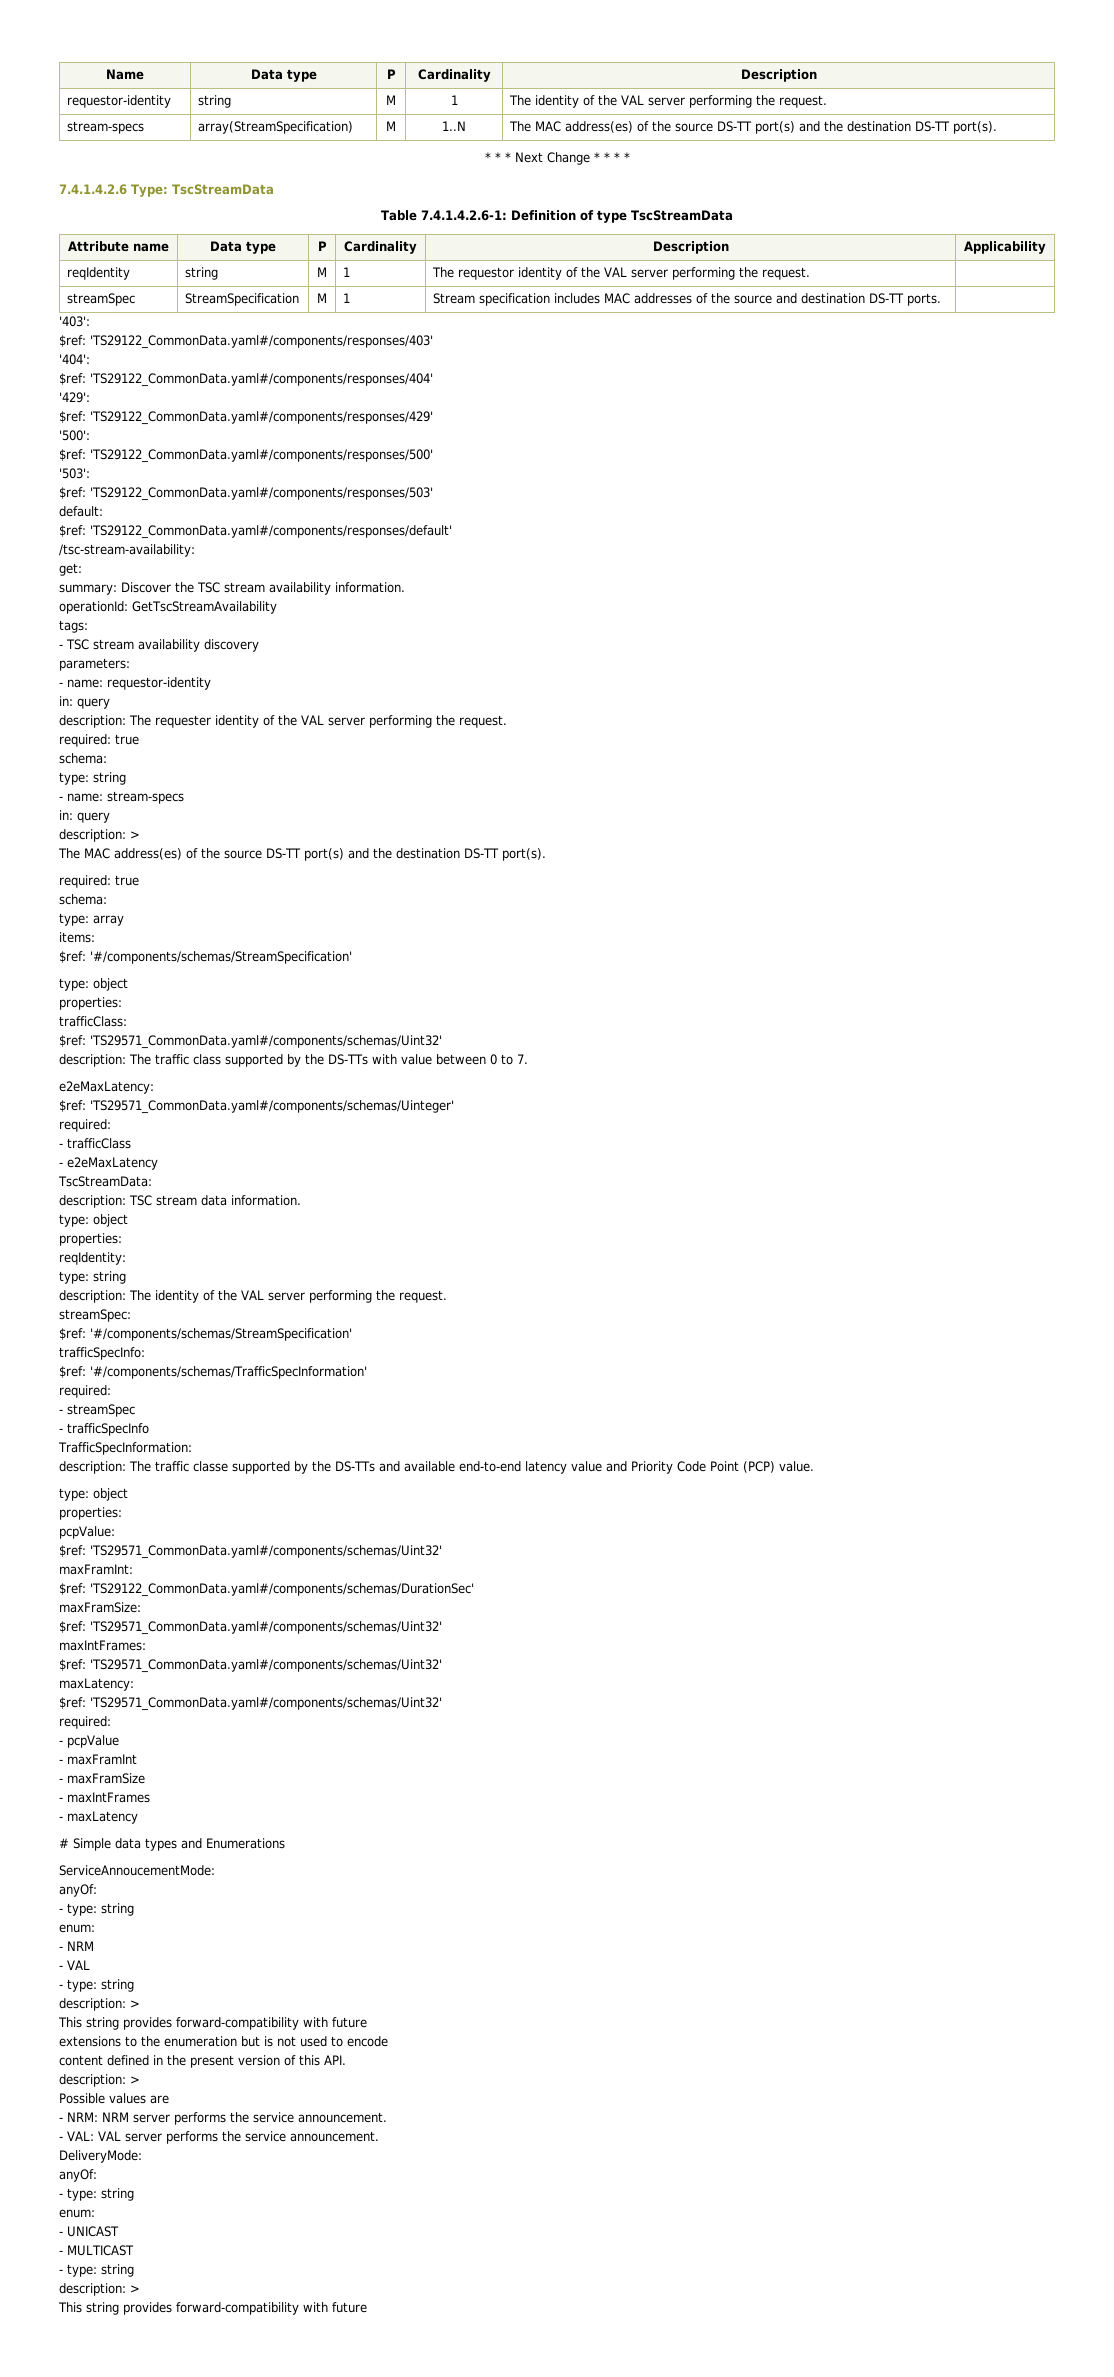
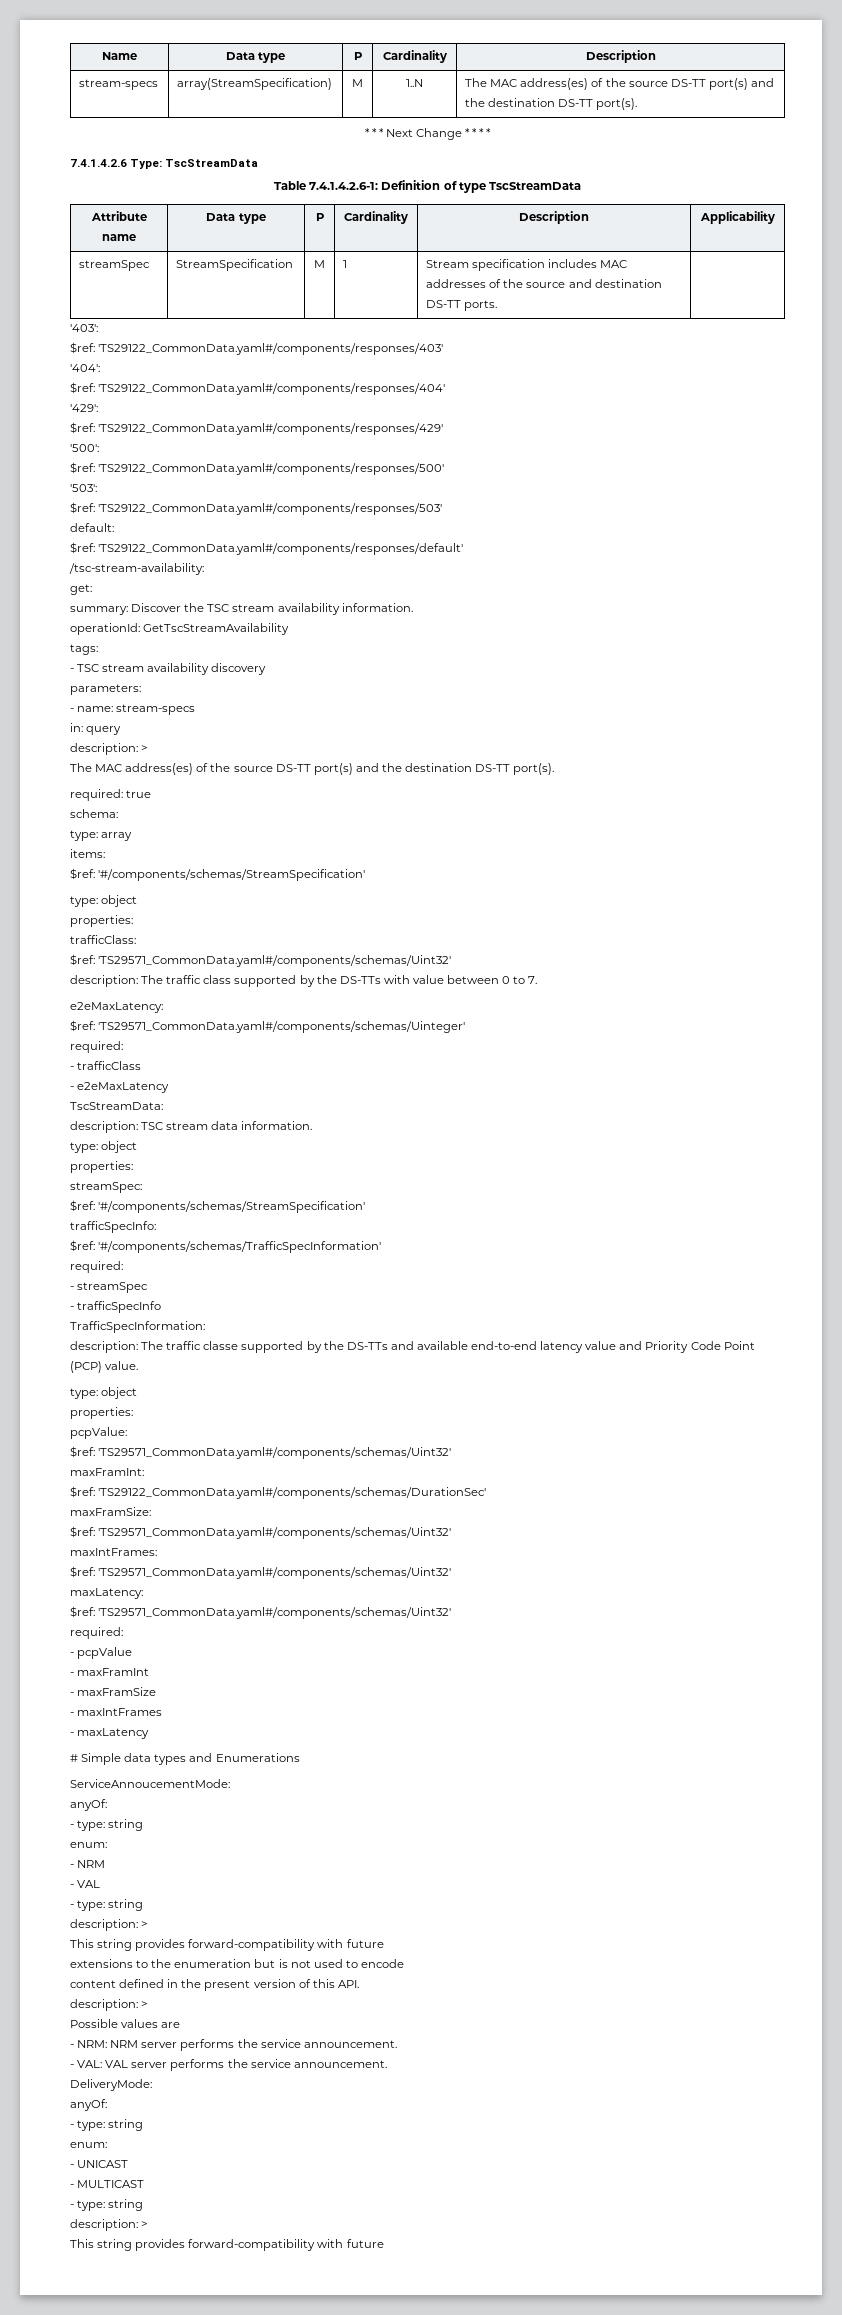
- requestor-identity | string | M | 1 | The identity of the VAL server performing the request.
- reqIdentity | string | M | 1 | The requestor identity of the VAL server performing the request. |
- - name: requestor-identity
- in: query
- description: The requester identity of the VAL server performing the request.
- required: true
- schema:
- type: string
- reqIdentity:
- type: string
- description: The identity of the VAL server performing the request.

